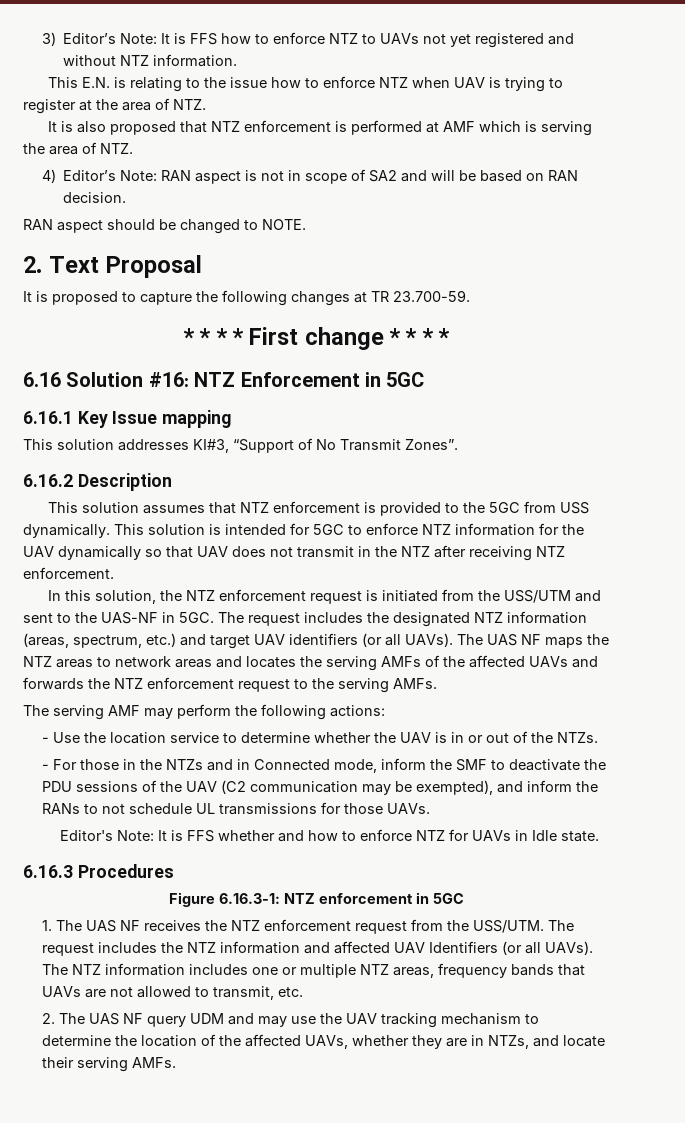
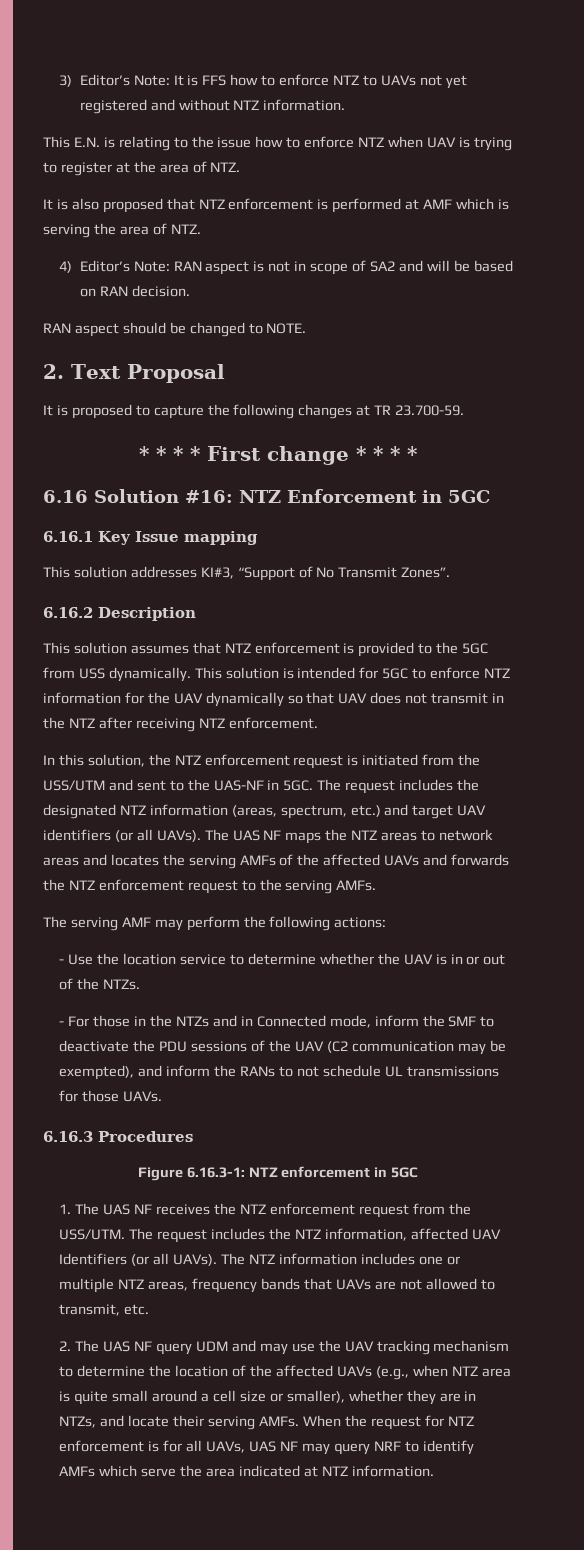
- Editor's Note: It is FFS whether and how to enforce NTZ for UAVs in Idle state.
- The request includes the NTZ information and affected UAV Identifiers (or all UAVs).
+ The request includes the NTZ information, affected UAV Identifiers (or all UAVs).
- 2. The UAS NF query UDM and may use the UAV tracking mechanism to determine the location of the affected UAVs, whether they are in NTZs, and locate their serving AMFs.
+ 2. The UAS NF query UDM and may use the UAV tracking mechanism to determine the location of the affected UAVs (e.g., when NTZ area is quite small around a cell size or smaller), whether they are in NTZs, and locate their serving AMFs.
+ When the request for NTZ enforcement is for all UAVs, UAS NF may query NRF to identify AMFs which serve the area indicated at NTZ information.

